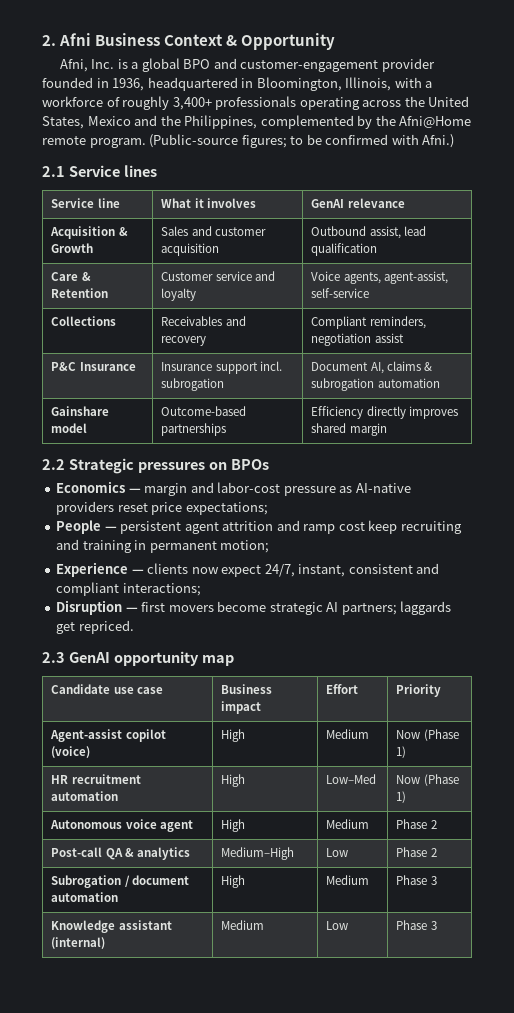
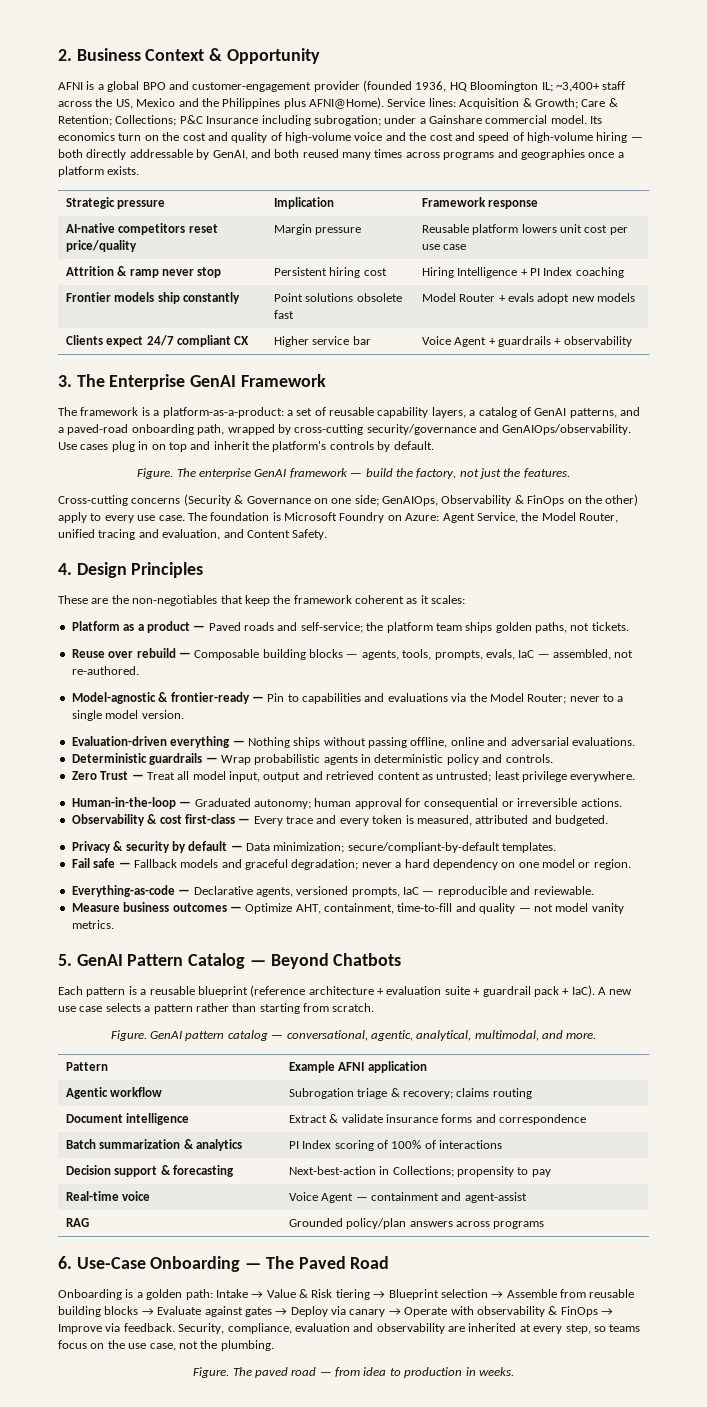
- 2. Afni Business Context & Opportunity
+ 2. Business Context & Opportunity
- Afni, Inc. is a global BPO and customer-engagement provider founded in 1936, headquartered in Bloomington, Illinois, with a workforce of roughly 3,400+ professionals operating across the United States, Mexico and the Philippines, complemented by the Afni@Home remote program. (Public-source figures; to be confirmed with Afni.)
- 2.1 Service lines
- Service line | What it involves | GenAI relevance
- Acquisition & Growth | Sales and customer acquisition | Outbound assist, lead qualification
- Care & Retention | Customer service and loyalty | Voice agents, agent-assist, self-service
- Collections | Receivables and recovery | Compliant reminders, negotiation assist
- P&C Insurance | Insurance support incl. subrogation | Document AI, claims & subrogation automation
- Gainshare model | Outcome-based partnerships | Efficiency directly improves shared margin
- 2.2 Strategic pressures on BPOs
- Economics — margin and labor-cost pressure as AI-native providers reset price expectations;
- People — persistent agent attrition and ramp cost keep recruiting and training in permanent motion;
- Experience — clients now expect 24/7, instant, consistent and compliant interactions;
- Disruption — first movers become strategic AI partners; laggards get repriced.
- 2.3 GenAI opportunity map
- Candidate use case | Business impact | Effort | Priority
- Agent-assist copilot (voice) | High | Medium | Now (Phase 1)
- HR recruitment automation | High | Low–Med | Now (Phase 1)
- Autonomous voice agent | High | Medium | Phase 2
- Post-call QA & analytics | Medium–High | Low | Phase 2
- Subrogation / document automation | High | Medium | Phase 3
- Knowledge assistant (internal) | Medium | Low | Phase 3
+ AFNI is a global BPO and customer-engagement provider (founded 1936, HQ Bloomington IL; ~3,400+ staff across the US, Mexico and the Philippines plus AFNI@Home). Service lines: Acquisition & Growth; Care & Retention; Collections; P&C Insurance including subrogation; under a Gainshare commercial model. Its economics turn on the cost and quality of high-volume voice and the cost and speed of high-volume hiring — both directly addressable by GenAI, and both reused many times across programs and geographies once a platform exists.
+ Strategic pressure | Implication | Framework response
+ AI-native competitors reset price/quality | Margin pressure | Reusable platform lowers unit cost per use case
+ Attrition & ramp never stop | Persistent hiring cost | Hiring Intelligence + PI Index coaching
+ Frontier models ship constantly | Point solutions obsolete fast | Model Router + evals adopt new models
+ Clients expect 24/7 compliant CX | Higher service bar | Voice Agent + guardrails + observability
+ 3. The Enterprise GenAI Framework
+ The framework is a platform-as-a-product: a set of reusable capability layers, a catalog of GenAI patterns, and a paved-road onboarding path, wrapped by cross-cutting security/governance and GenAIOps/observability. Use cases plug in on top and inherit the platform's controls by default.
+ Figure. The enterprise GenAI framework — build the factory, not just the features.
+ Cross-cutting concerns (Security & Governance on one side; GenAIOps, Observability & FinOps on the other) apply to every use case. The foundation is Microsoft Foundry on Azure: Agent Service, the Model Router, unified tracing and evaluation, and Content Safety.
+ 4. Design Principles
+ These are the non-negotiables that keep the framework coherent as it scales:
+ Platform as a product — Paved roads and self-service; the platform team ships golden paths, not tickets.
+ Reuse over rebuild — Composable building blocks — agents, tools, prompts, evals, IaC — assembled, not re-authored.
+ Model-agnostic & frontier-ready — Pin to capabilities and evaluations via the Model Router; never to a single model version.
+ Evaluation-driven everything — Nothing ships without passing offline, online and adversarial evaluations.
+ Deterministic guardrails — Wrap probabilistic agents in deterministic policy and controls.
+ Zero Trust — Treat all model input, output and retrieved content as untrusted; least privilege everywhere.
+ Human-in-the-loop — Graduated autonomy; human approval for consequential or irreversible actions.
+ Observability & cost first-class — Every trace and every token is measured, attributed and budgeted.
+ Privacy & security by default — Data minimization; secure/compliant-by-default templates.
+ Fail safe — Fallback models and graceful degradation; never a hard dependency on one model or region.
+ Everything-as-code — Declarative agents, versioned prompts, IaC — reproducible and reviewable.
+ Measure business outcomes — Optimize AHT, containment, time-to-fill and quality — not model vanity metrics.
+ 5. GenAI Pattern Catalog — Beyond Chatbots
+ Each pattern is a reusable blueprint (reference architecture + evaluation suite + guardrail pack + IaC). A new use case selects a pattern rather than starting from scratch.
+ Figure. GenAI pattern catalog — conversational, agentic, analytical, multimodal, and more.
+ Pattern | Example AFNI application
+ Agentic workflow | Subrogation triage & recovery; claims routing
+ Document intelligence | Extract & validate insurance forms and correspondence
+ Batch summarization & analytics | PI Index scoring of 100% of interactions
+ Decision support & forecasting | Next-best-action in Collections; propensity to pay
+ Real-time voice | Voice Agent — containment and agent-assist
+ RAG | Grounded policy/plan answers across programs
+ 6. Use-Case Onboarding — The Paved Road
+ Onboarding is a golden path: Intake → Value & Risk tiering → Blueprint selection → Assemble from reusable building blocks → Evaluate against gates → Deploy via canary → Operate with observability & FinOps → Improve via feedback. Security, compliance, evaluation and observability are inherited at every step, so teams focus on the use case, not the plumbing.
+ Figure. The paved road — from idea to production in weeks.

